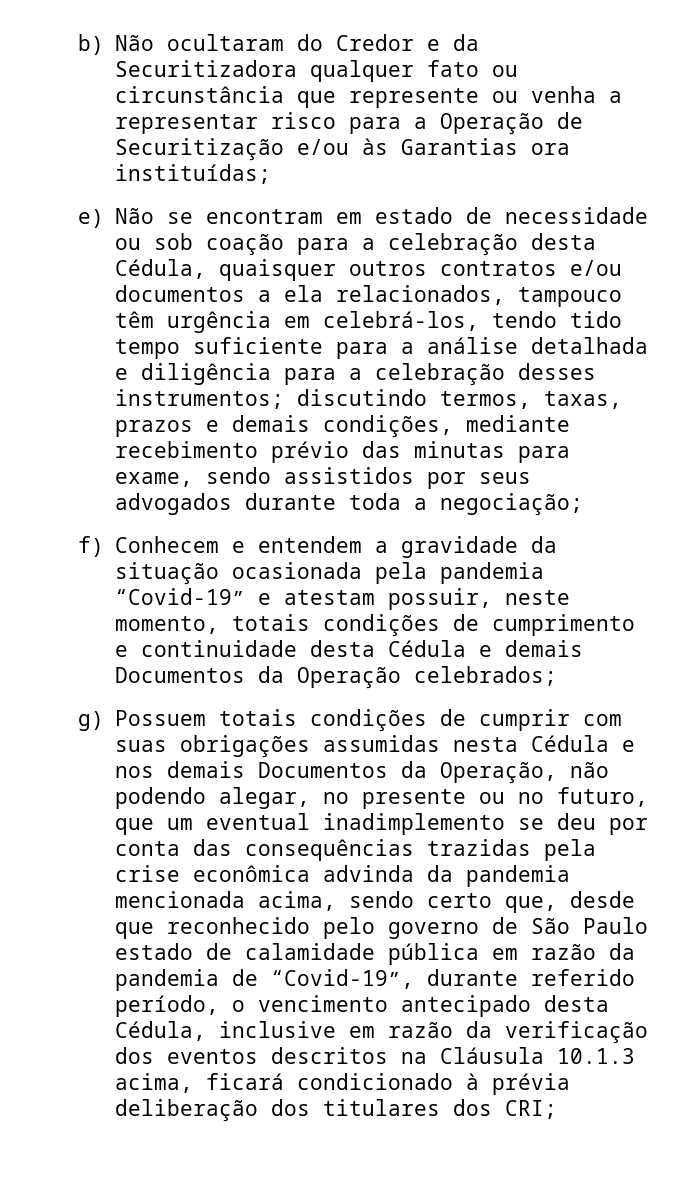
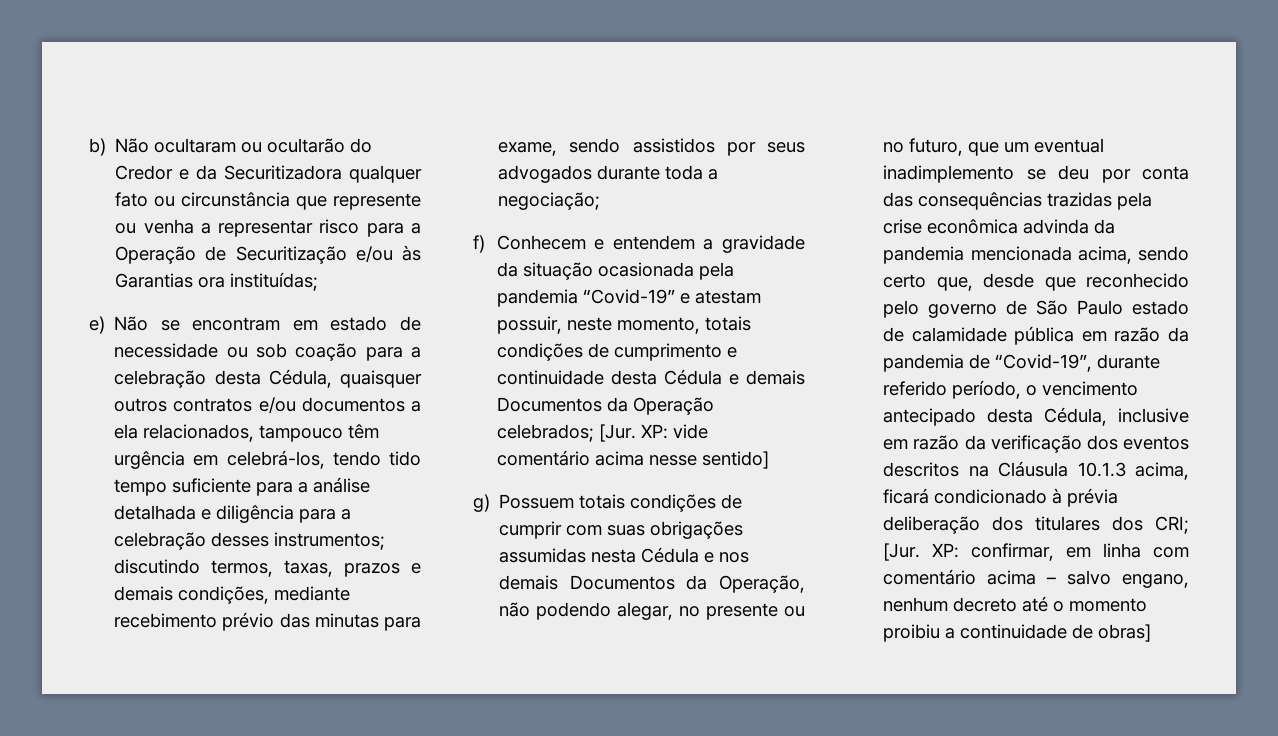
- b) Não ocultaram do Credor e da Securitizadora qualquer fato ou circunstância que represente ou venha a representar risco para a Operação de Securitização e/ou às Garantias ora instituídas;
+ b) Não ocultaram ou ocultarão do Credor e da Securitizadora qualquer fato ou circunstância que represente ou venha a representar risco para a Operação de Securitização e/ou às Garantias ora instituídas;
- f) Conhecem e entendem a gravidade da situação ocasionada pela pandemia “Covid-19” e atestam possuir, neste momento, totais condições de cumprimento e continuidade desta Cédula e demais Documentos da Operação celebrados;
+ f) Conhecem e entendem a gravidade da situação ocasionada pela pandemia “Covid-19” e atestam possuir, neste momento, totais condições de cumprimento e continuidade desta Cédula e demais Documentos da Operação celebrados; [Jur. XP: vide comentário acima nesse sentido]
+ [Jur. XP: confirmar, em linha com comentário acima – salvo engano, nenhum decreto até o momento proibiu a continuidade de obras]

